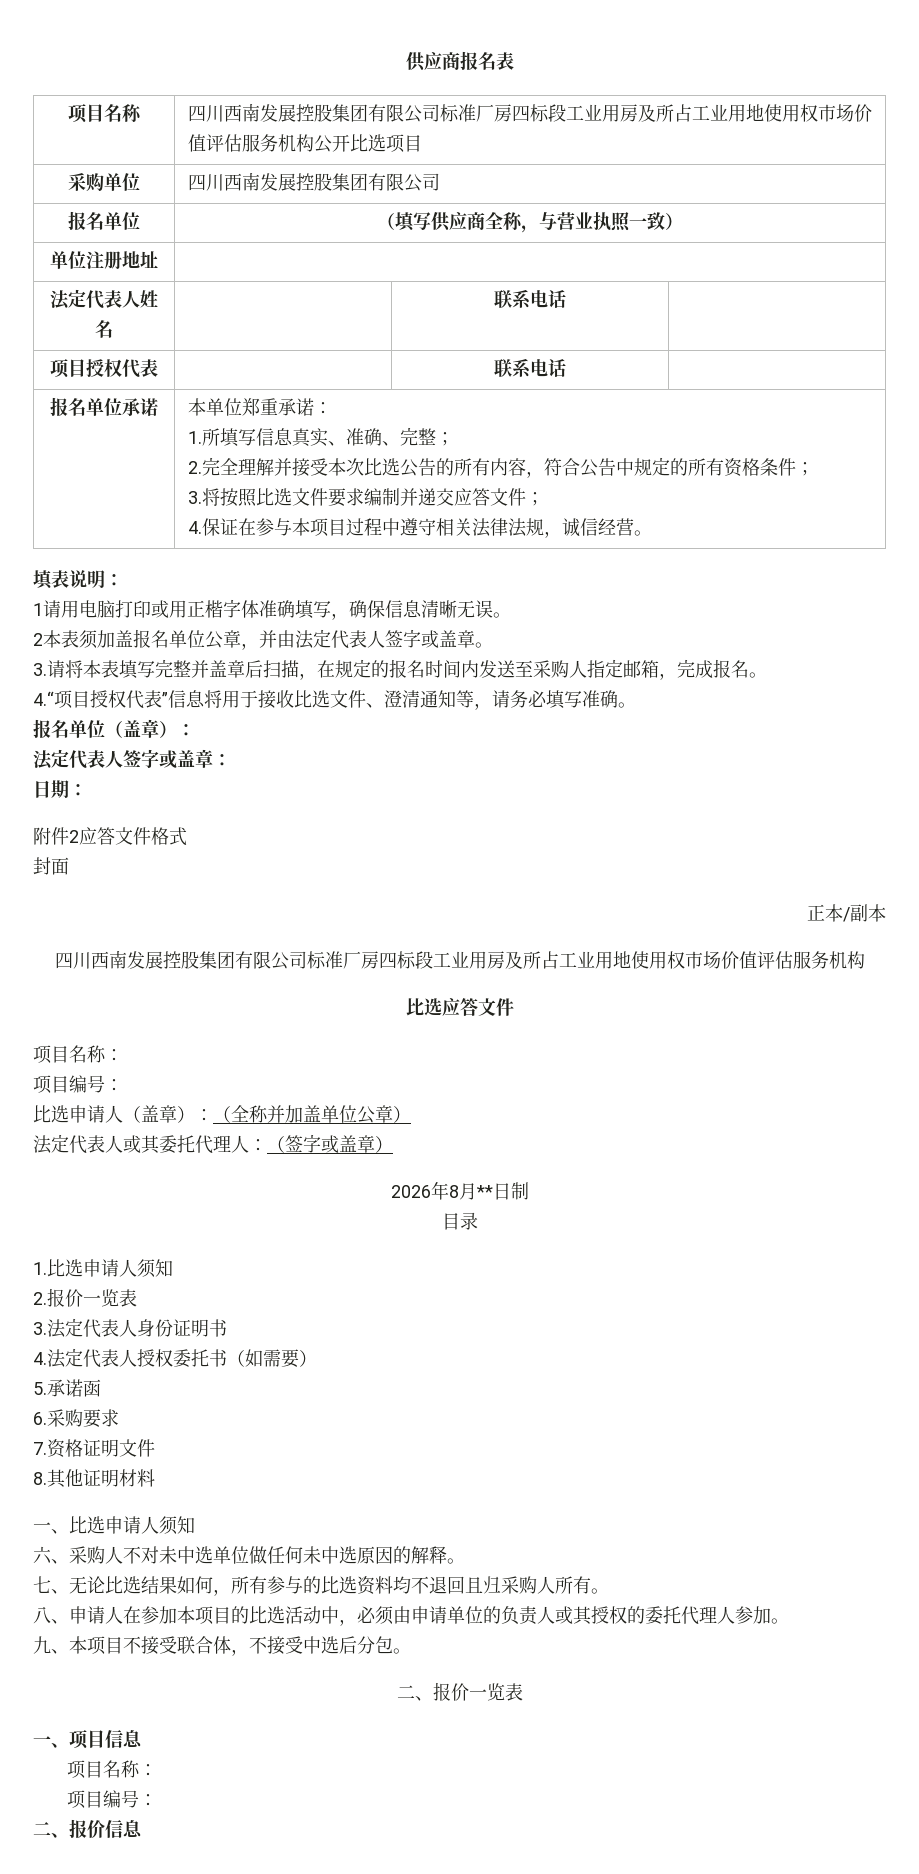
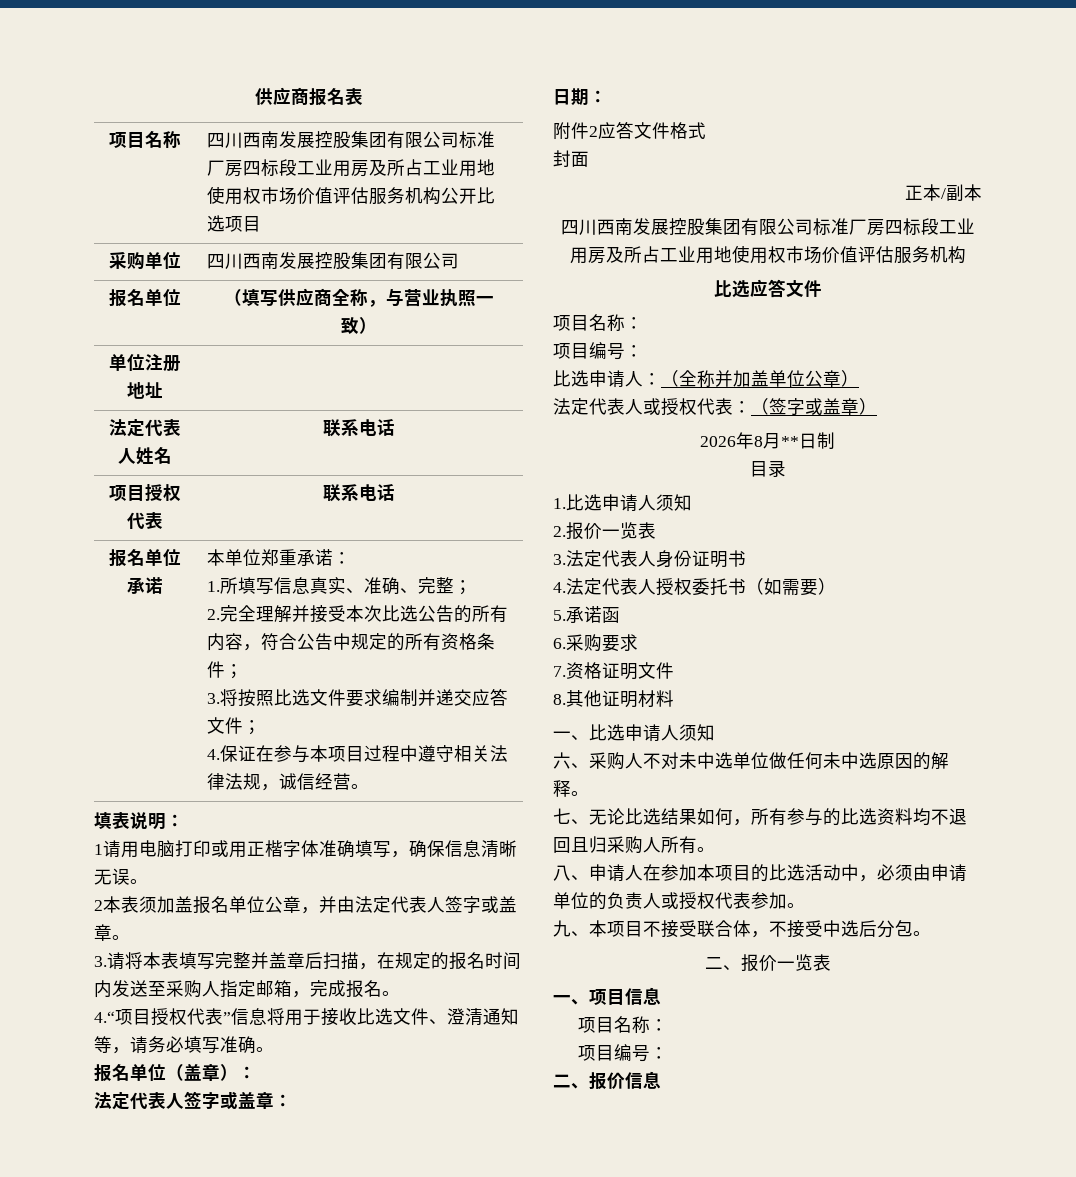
- 比选申请人（盖章）：（全称并加盖单位公章）
+ 比选申请人：（全称并加盖单位公章）
- 法定代表人或其委托代理人：（签字或盖章）
+ 法定代表人或授权代表：（签字或盖章）
- 八、申请人在参加本项目的比选活动中，必须由申请单位的负责人或其授权的委托代理人参加。
+ 八、申请人在参加本项目的比选活动中，必须由申请单位的负责人或授权代表参加。

